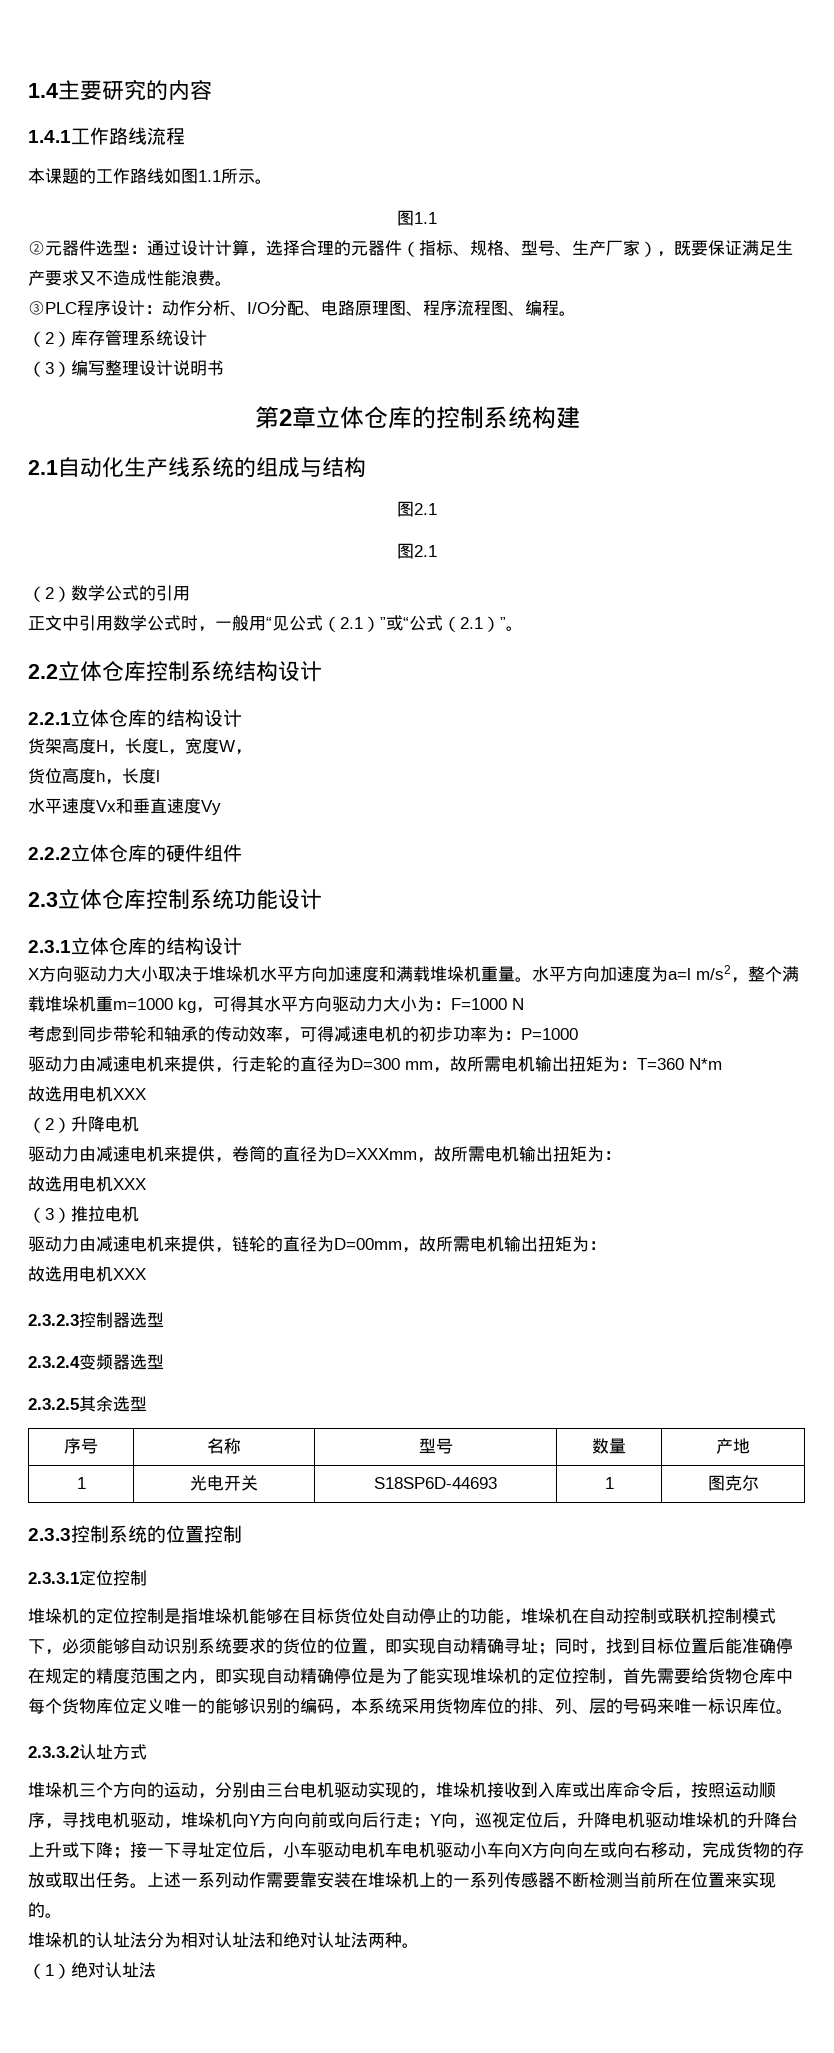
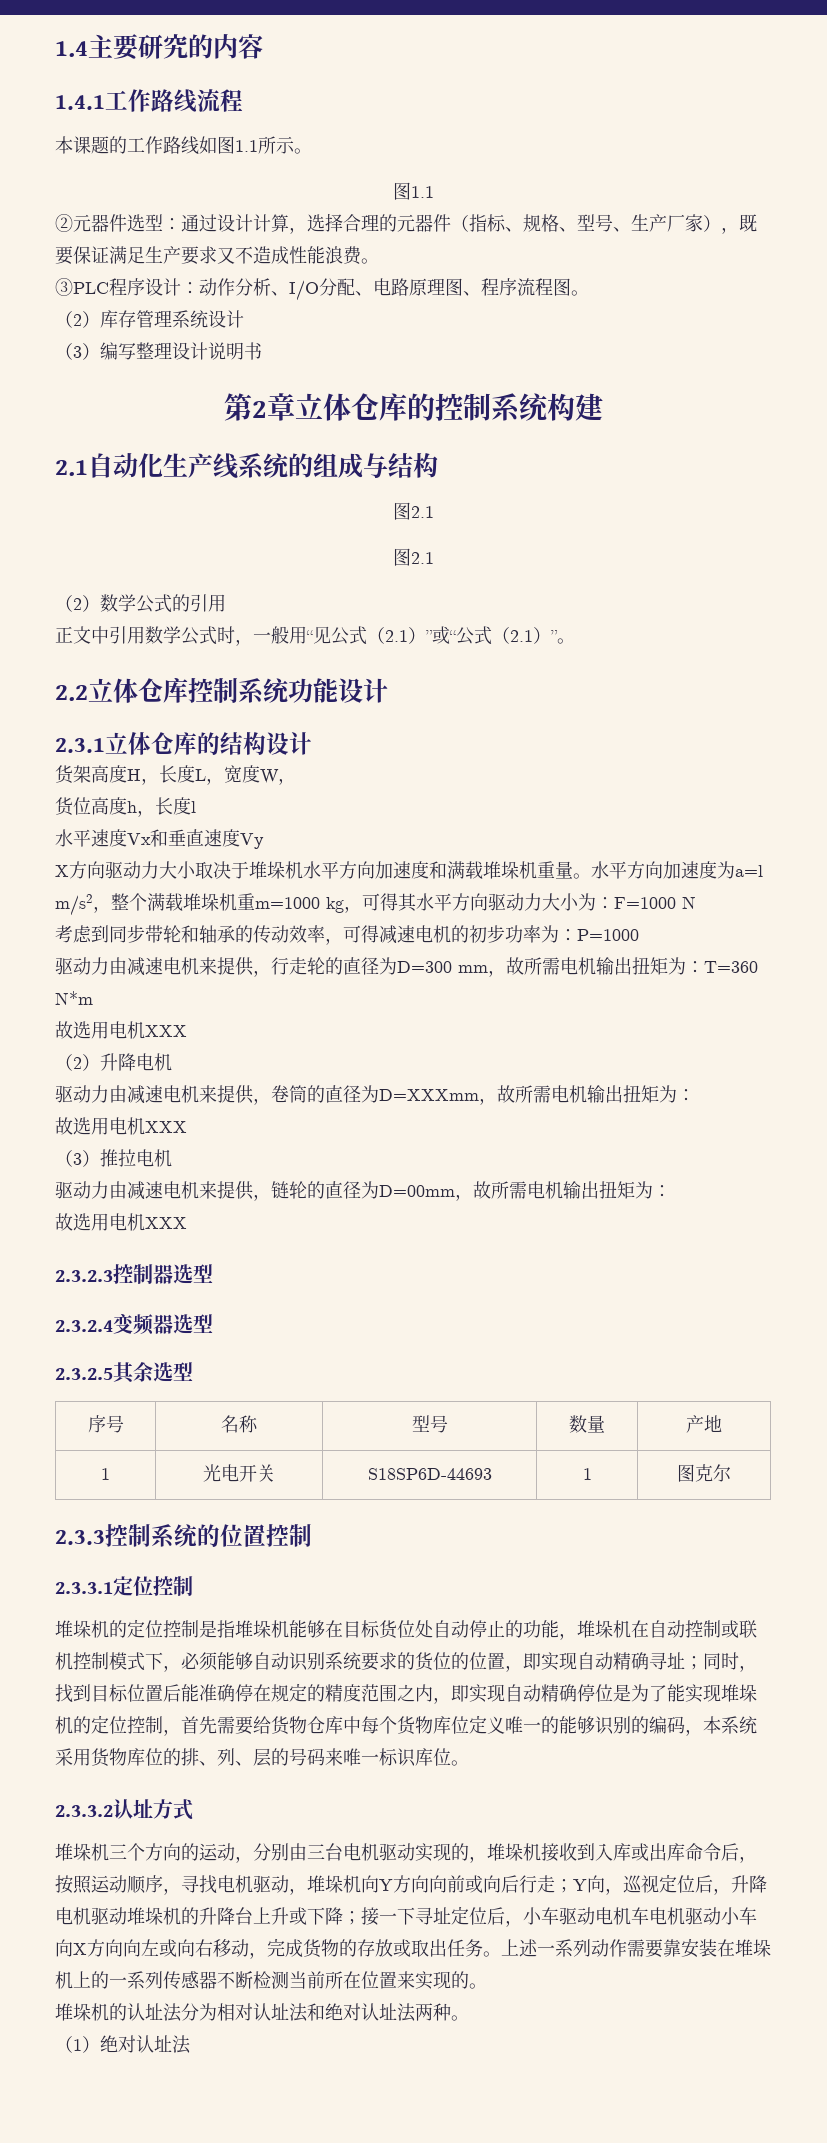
- ③PLC程序设计：动作分析、I/O分配、电路原理图、程序流程图、编程。
+ ③PLC程序设计：动作分析、I/O分配、电路原理图、程序流程图。
- 2.2立体仓库控制系统结构设计
- 2.2.1立体仓库的结构设计
+ 2.2立体仓库控制系统功能设计
+ 2.3.1立体仓库的结构设计
- 2.2.2立体仓库的硬件组件
- 2.3立体仓库控制系统功能设计
- 2.3.1立体仓库的结构设计

